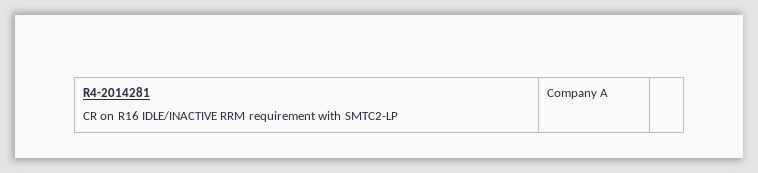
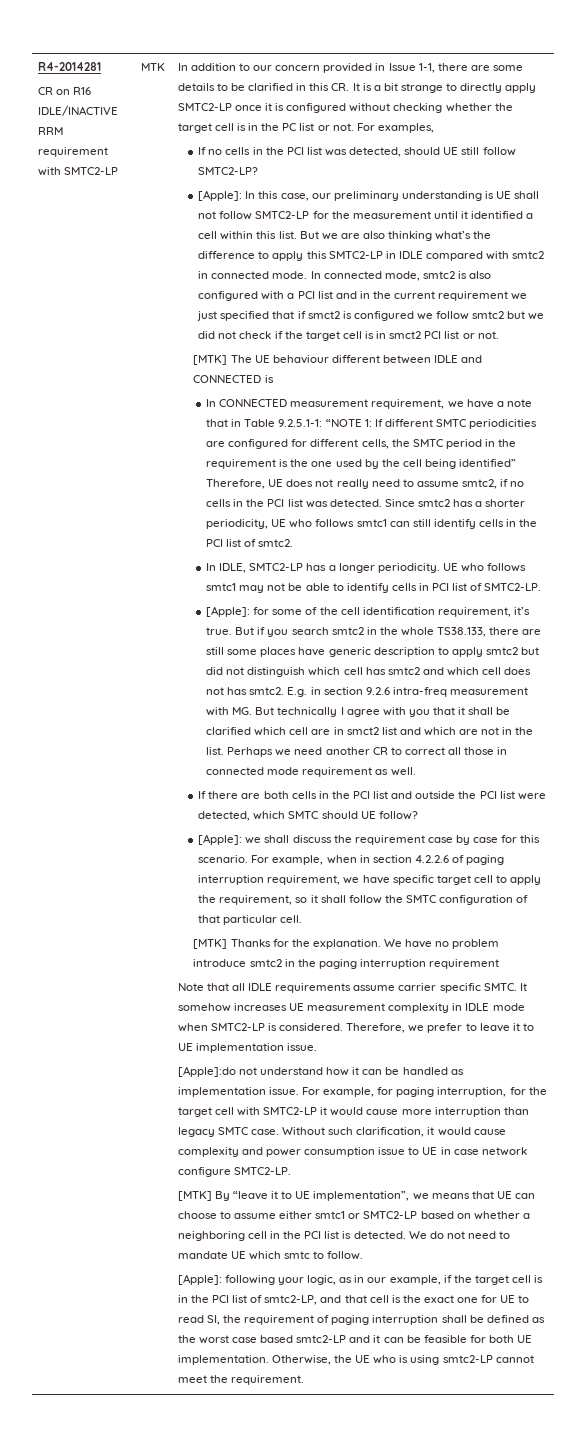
- Company A
+ MTK | In addition to our concern provided in Issue 1-1, there are some details to be clarified in this CR. It is a bit strange to directly apply SMTC2-LP once it is configured without checking whether the target cell is in the PC list or not. For examples,
+ If no cells in the PCI list was detected, should UE still follow SMTC2-LP?
+ [Apple]: In this case, our preliminary understanding is UE shall not follow SMTC2-LP for the measurement until it identified a cell within this list. But we are also thinking what’s the difference to apply this SMTC2-LP in IDLE compared with smtc2 in connected mode. In connected mode, smtc2 is also configured with a PCI list and in the current requirement we just specified that if smct2 is configured we follow smtc2 but we did not check if the target cell is in smct2 PCI list or not.
+ [MTK] The UE behaviour different between IDLE and CONNECTED is
+ In CONNECTED measurement requirement, we have a note that in Table 9.2.5.1-1: “NOTE 1: If different SMTC periodicities are configured for different cells, the SMTC period in the requirement is the one used by the cell being identified” Therefore, UE does not really need to assume smtc2, if no cells in the PCI list was detected. Since smtc2 has a shorter periodicity, UE who follows smtc1 can still identify cells in the PCI list of smtc2.
+ In IDLE, SMTC2-LP has a longer periodicity. UE who follows smtc1 may not be able to identify cells in PCI list of SMTC2-LP.
+ [Apple]: for some of the cell identification requirement, it’s true. But if you search smtc2 in the whole TS38.133, there are still some places have generic description to apply smtc2 but did not distinguish which cell has smtc2 and which cell does not has smtc2. E.g. in section 9.2.6 intra-freq measurement with MG. But technically I agree with you that it shall be clarified which cell are in smct2 list and which are not in the list. Perhaps we need another CR to correct all those in connected mode requirement as well.
+ If there are both cells in the PCI list and outside the PCI list were detected, which SMTC should UE follow?
+ [Apple]: we shall discuss the requirement case by case for this scenario. For example, when in section 4.2.2.6 of paging interruption requirement, we have specific target cell to apply the requirement, so it shall follow the SMTC configuration of that particular cell.
+ [MTK] Thanks for the explanation. We have no problem introduce smtc2 in the paging interruption requirement
+ Note that all IDLE requirements assume carrier specific SMTC. It somehow increases UE measurement complexity in IDLE mode when SMTC2-LP is considered. Therefore, we prefer to leave it to UE implementation issue.
+ [Apple]:do not understand how it can be handled as implementation issue. For example, for paging interruption, for the target cell with SMTC2-LP it would cause more interruption than legacy SMTC case. Without such clarification, it would cause complexity and power consumption issue to UE in case network configure SMTC2-LP.
+ [MTK] By “leave it to UE implementation”, we means that UE can choose to assume either smtc1 or SMTC2-LP based on whether a neighboring cell in the PCI list is detected. We do not need to mandate UE which smtc to follow.
+ [Apple]: following your logic, as in our example, if the target cell is in the PCI list of smtc2-LP, and that cell is the exact one for UE to read SI, the requirement of paging interruption shall be defined as the worst case based smtc2-LP and it can be feasible for both UE implementation. Otherwise, the UE who is using smtc2-LP cannot meet the requirement.

